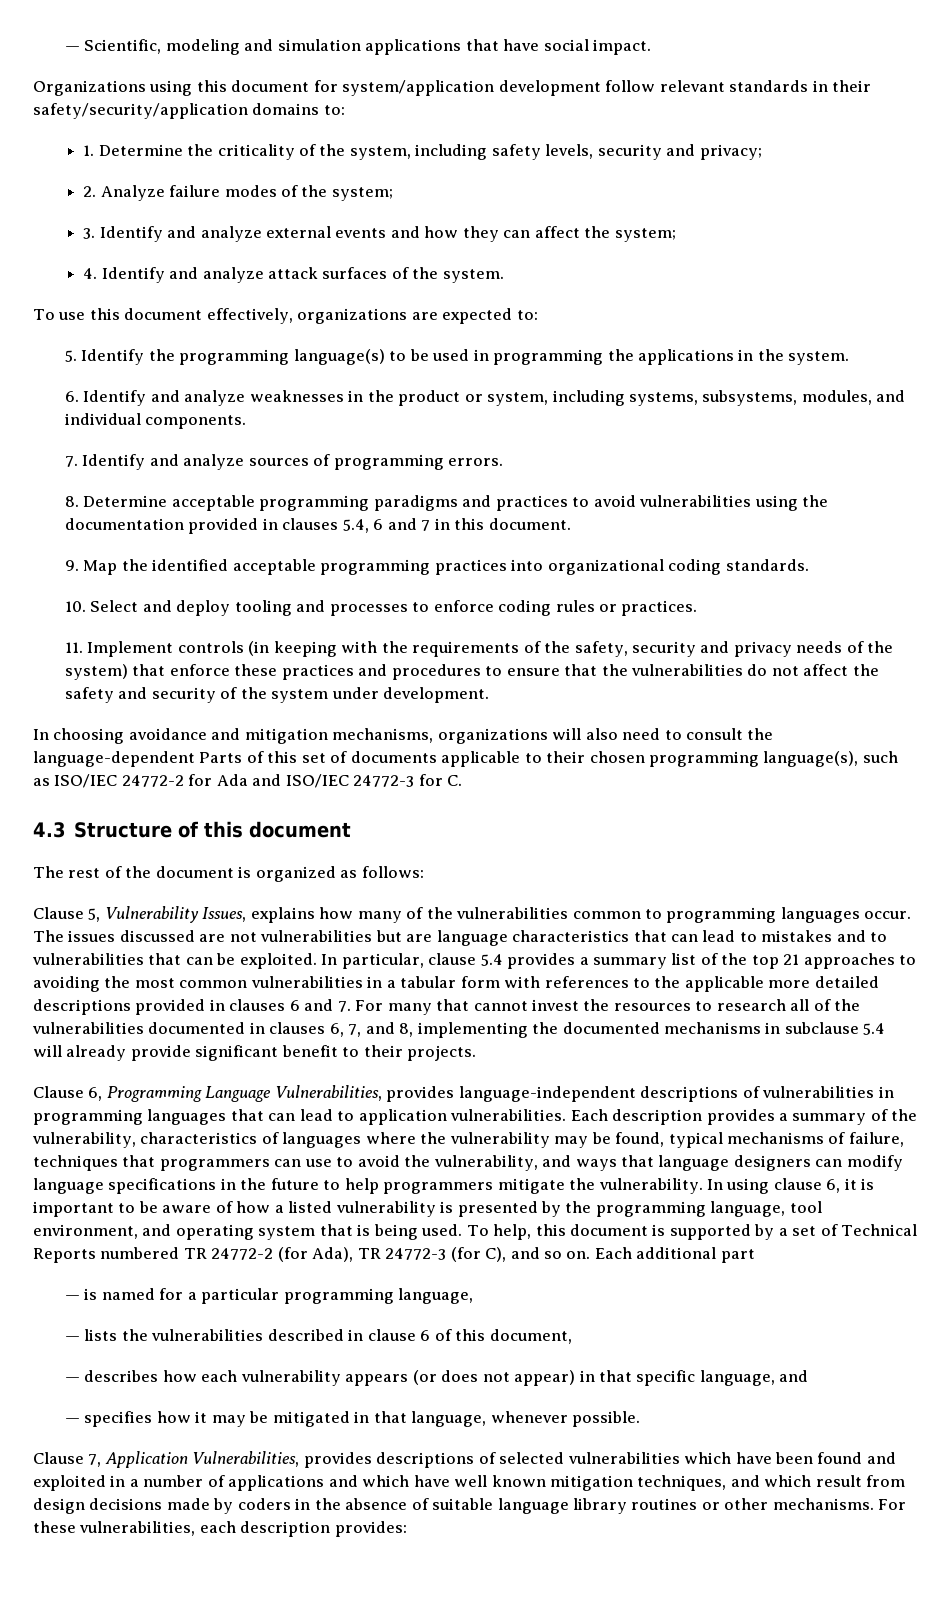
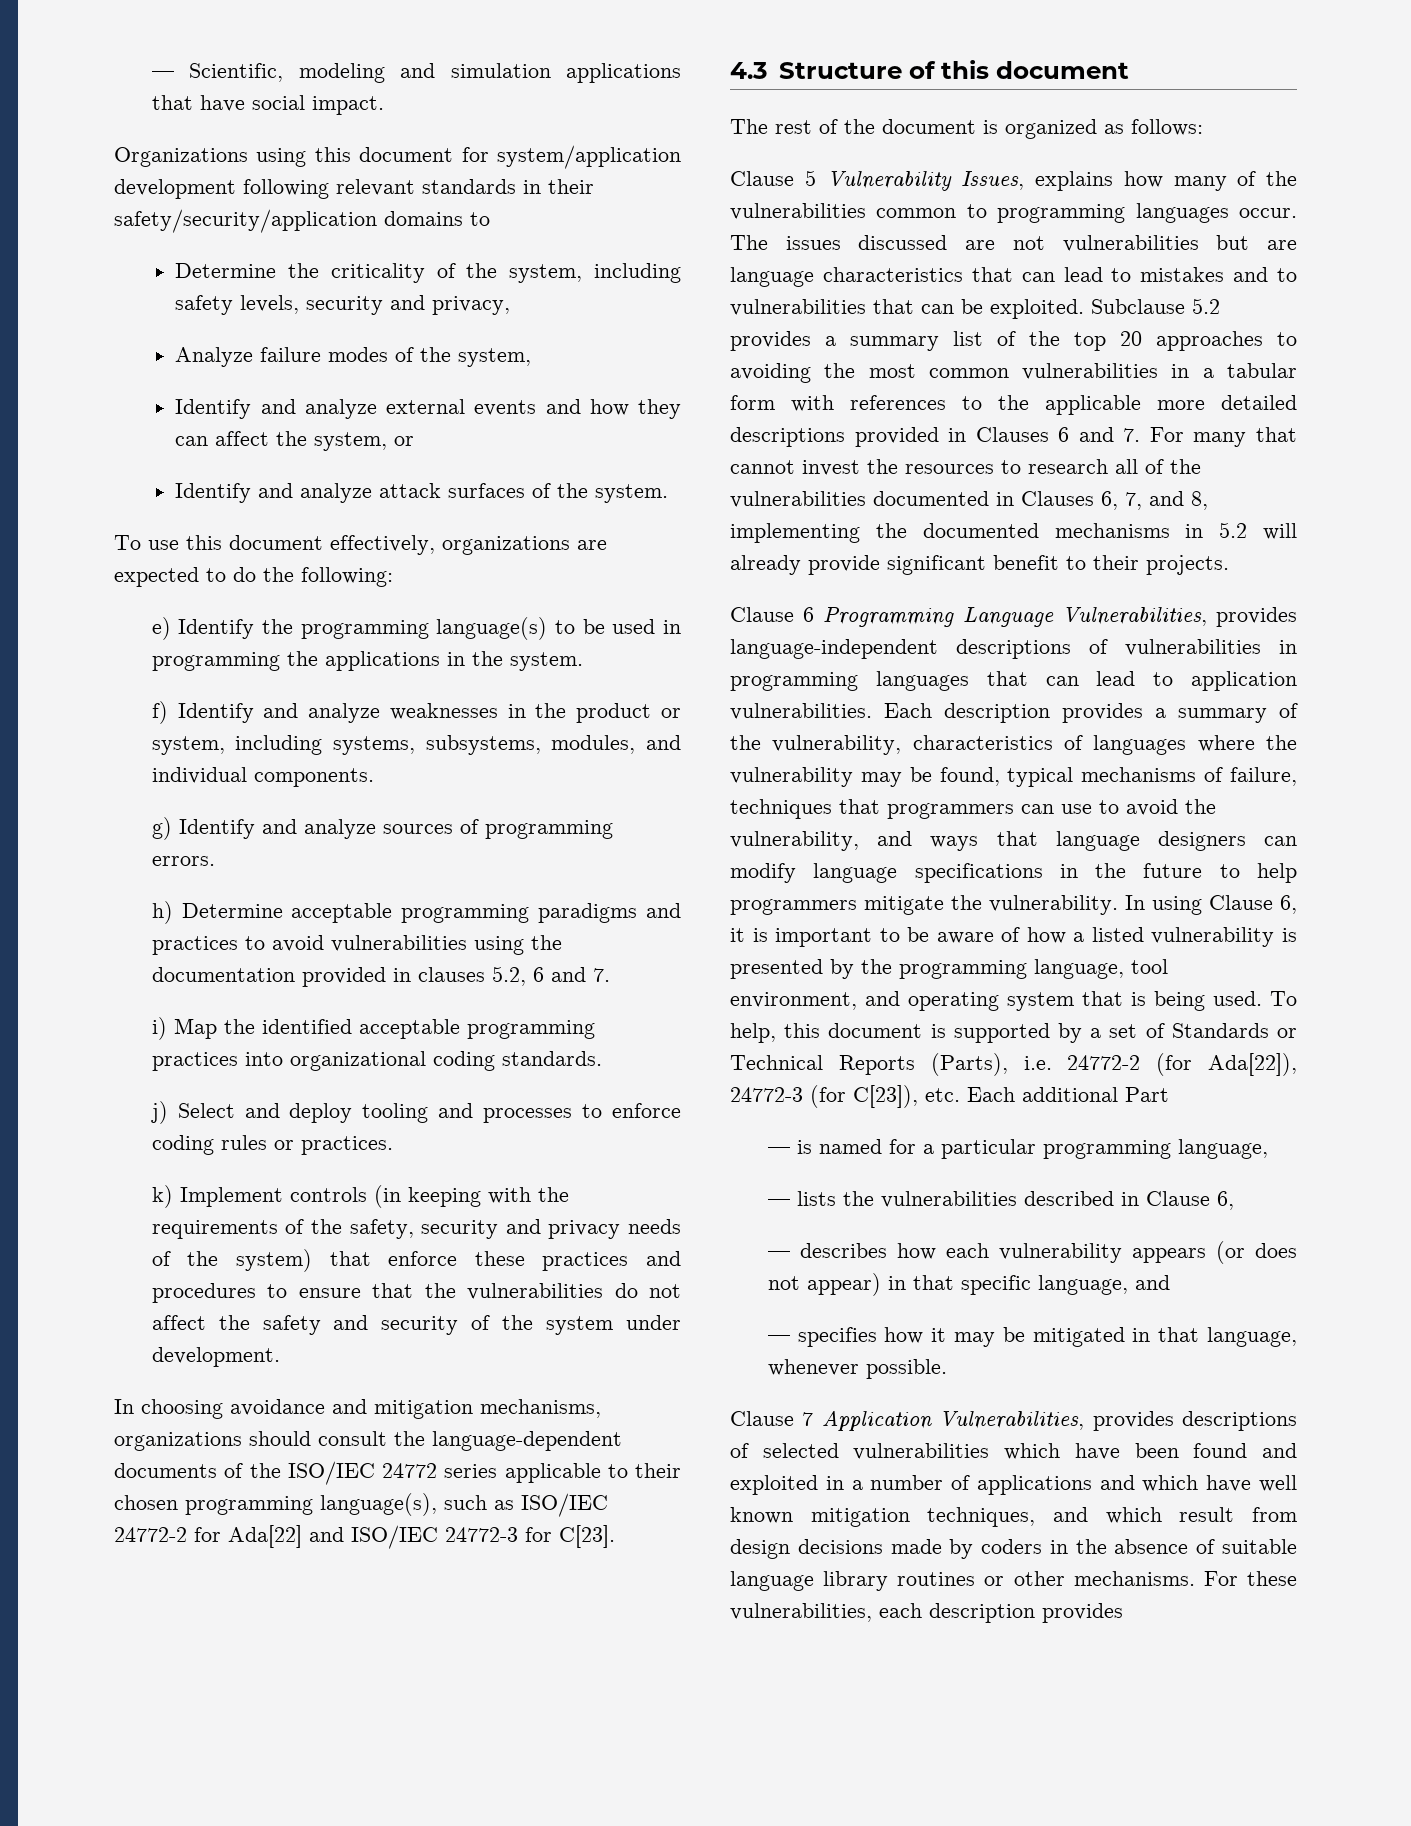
- Organizations using this document for system/application development follow relevant standards in their safety/security/application domains to:
- 1. Determine the criticality of the system, including safety levels, security and privacy;
- 2. Analyze failure modes of the system;
- 3. Identify and analyze external events and how they can affect the system;
- 4. Identify and analyze attack surfaces of the system.
+ Organizations using this document for system/application development following relevant standards in their safety/security/application domains to
+ Determine the criticality of the system, including safety levels, security and privacy,
+ Analyze failure modes of the system,
+ Identify and analyze external events and how they can affect the system, or
+ Identify and analyze attack surfaces of the system.
- To use this document effectively, organizations are expected to:
- 5. Identify the programming language(s) to be used in programming the applications in the system.
+ To use this document effectively, organizations are expected to do the following:
+ e) Identify the programming language(s) to be used in programming the applications in the system.
- 6. Identify and analyze weaknesses in the product or system, including systems, subsystems, modules, and individual components.
+ f) Identify and analyze weaknesses in the product or system, including systems, subsystems, modules, and individual components.
- 7. Identify and analyze sources of programming errors.
+ g) Identify and analyze sources of programming errors.
- 8. Determine acceptable programming paradigms and practices to avoid vulnerabilities using the documentation provided in clauses 5.4, 6 and 7 in this document.
- 9. Map the identified acceptable programming practices into organizational coding standards.
+ h) Determine acceptable programming paradigms and practices to avoid vulnerabilities using the documentation provided in clauses 5.2, 6 and 7.
+ i) Map the identified acceptable programming practices into organizational coding standards.
- 10. Select and deploy tooling and processes to enforce coding rules or practices.
+ j) Select and deploy tooling and processes to enforce coding rules or practices.
- 11. Implement controls (in keeping with the requirements of the safety, security and privacy needs of the system) that enforce these practices and procedures to ensure that the vulnerabilities do not affect the safety and security of the system under development.
+ k) Implement controls (in keeping with the requirements of the safety, security and privacy needs of the system) that enforce these practices and procedures to ensure that the vulnerabilities do not affect the safety and security of the system under development.
- In choosing avoidance and mitigation mechanisms, organizations will also need to consult the language-dependent Parts of this set of documents applicable to their chosen programming language(s), such as ISO/IEC 24772-2 for Ada and ISO/IEC 24772-3 for C.
+ In choosing avoidance and mitigation mechanisms, organizations should consult the language-dependent documents of the ISO/IEC 24772 series applicable to their chosen programming language(s), such as ISO/IEC 24772-2 for Ada[22] and ISO/IEC 24772-3 for C[23].
- Clause 5, Vulnerability Issues, explains how many of the vulnerabilities common to programming languages occur.
+ Clause 5 Vulnerability Issues, explains how many of the vulnerabilities common to programming languages occur.
- In particular, clause 5.4 provides a summary list of the top 21 approaches to avoiding the most common vulnerabilities in a tabular form with references to the applicable more detailed descriptions provided in clauses 6 and 7. For many that cannot invest the resources to research all of the vulnerabilities documented in clauses 6, 7, and 8, implementing the documented mechanisms in subclause 5.4 will already provide significant benefit to their projects.
+ Subclause 5.2 provides a summary list of the top 20 approaches to avoiding the most common vulnerabilities in a tabular form with references to the applicable more detailed descriptions provided in Clauses 6 and 7. For many that cannot invest the resources to research all of the vulnerabilities documented in Clauses 6, 7, and 8, implementing the documented mechanisms in 5.2 will already provide significant benefit to their projects.
- Clause 6, Programming Language Vulnerabilities, provides language-independent descriptions of vulnerabilities in programming languages that can lead to application vulnerabilities.
+ Clause 6 Programming Language Vulnerabilities, provides language-independent descriptions of vulnerabilities in programming languages that can lead to application vulnerabilities.
- In using clause 6, it is important to be aware of how a listed vulnerability is presented by the programming language, tool environment, and operating system that is being used.
+ In using Clause 6, it is important to be aware of how a listed vulnerability is presented by the programming language, tool environment, and operating system that is being used.
- To help, this document is supported by a set of Technical Reports numbered TR 24772-2 (for Ada), TR 24772-3 (for C), and so on. Each additional part
+ To help, this document is supported by a set of Standards or Technical Reports (Parts), i.e. 24772-2 (for Ada[22]), 24772-3 (for C[23]), etc. Each additional Part
- — lists the vulnerabilities described in clause 6 of this document,
+ — lists the vulnerabilities described in Clause 6,
- Clause 7, Application Vulnerabilities, provides descriptions of selected vulnerabilities which have been found and exploited in a number of applications and which have well known mitigation techniques, and which result from design decisions made by coders in the absence of suitable language library routines or other mechanisms.
+ Clause 7 Application Vulnerabilities, provides descriptions of selected vulnerabilities which have been found and exploited in a number of applications and which have well known mitigation techniques, and which result from design decisions made by coders in the absence of suitable language library routines or other mechanisms.
- For these vulnerabilities, each description provides:
+ For these vulnerabilities, each description provides

